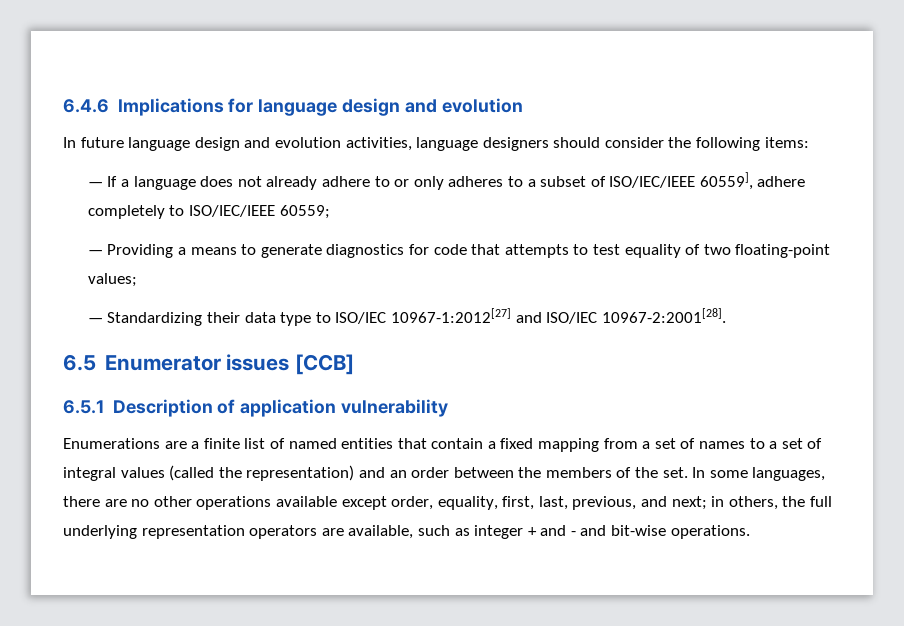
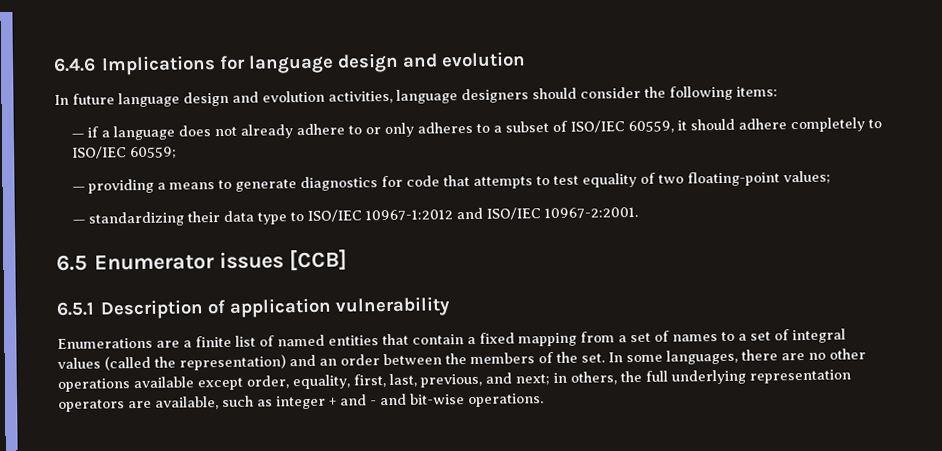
- — If a language does not already adhere to or only adheres to a subset of ISO/IEC/IEEE 60559], adhere completely to ISO/IEC/IEEE 60559;
+ — if a language does not already adhere to or only adheres to a subset of ISO/IEC 60559, it should adhere completely to ISO/IEC 60559;
- — Providing a means to generate diagnostics for code that attempts to test equality of two floating-point values;
+ — providing a means to generate diagnostics for code that attempts to test equality of two floating-point values;
- — Standardizing their data type to ISO/IEC 10967-1:2012[27] and ISO/IEC 10967-2:2001[28].
+ — standardizing their data type to ISO/IEC 10967-1:2012 and ISO/IEC 10967-2:2001.

